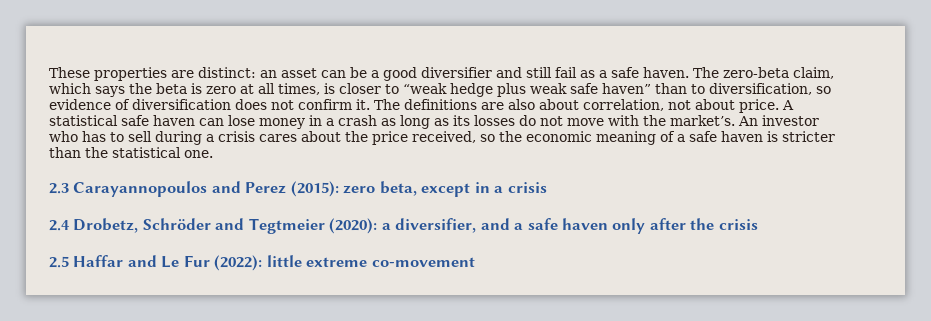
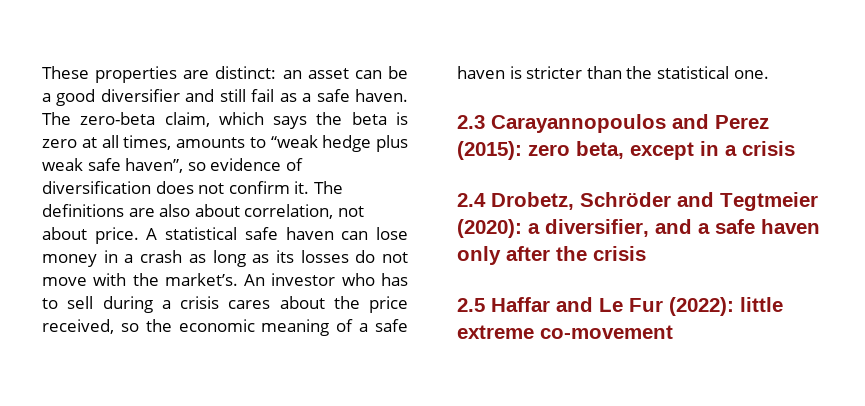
- The zero-beta claim, which says the beta is zero at all times, is closer to “weak hedge plus weak safe haven” than to diversification, so evidence of diversification does not confirm it.
+ The zero-beta claim, which says the beta is zero at all times, amounts to “weak hedge plus weak safe haven”, so evidence of diversification does not confirm it.

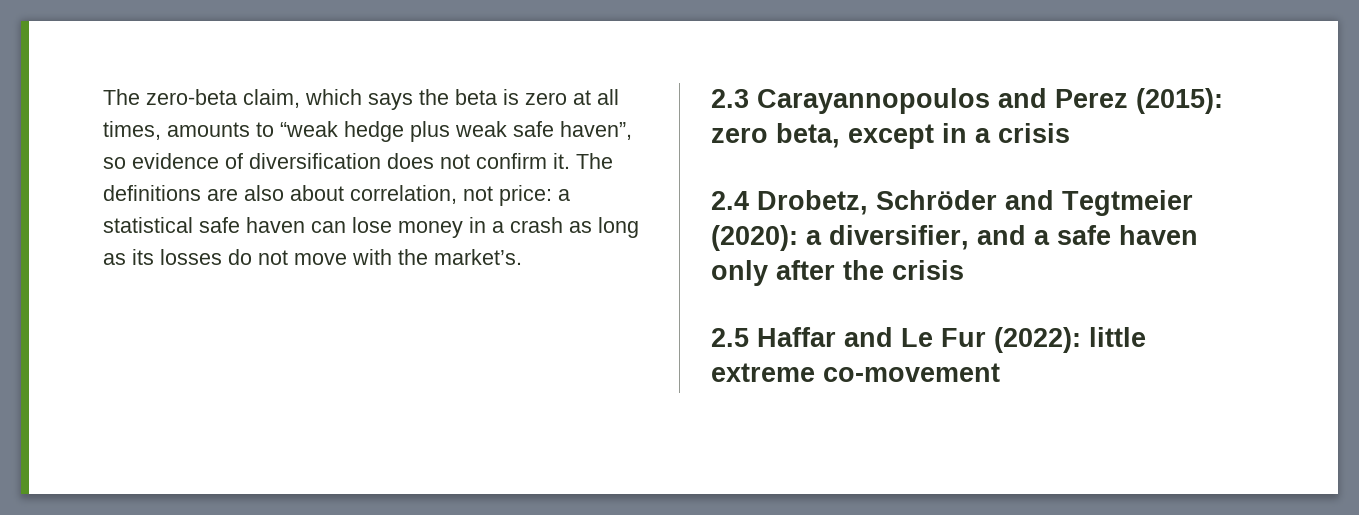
- These properties are distinct: an asset can be a good diversifier and still fail as a safe haven.
- The definitions are also about correlation, not about price. A statistical safe haven can lose money in a crash as long as its losses do not move with the market’s. An investor who has to sell during a crisis cares about the price received, so the economic meaning of a safe haven is stricter than the statistical one.
+ The definitions are also about correlation, not price: a statistical safe haven can lose money in a crash as long as its losses do not move with the market’s.

